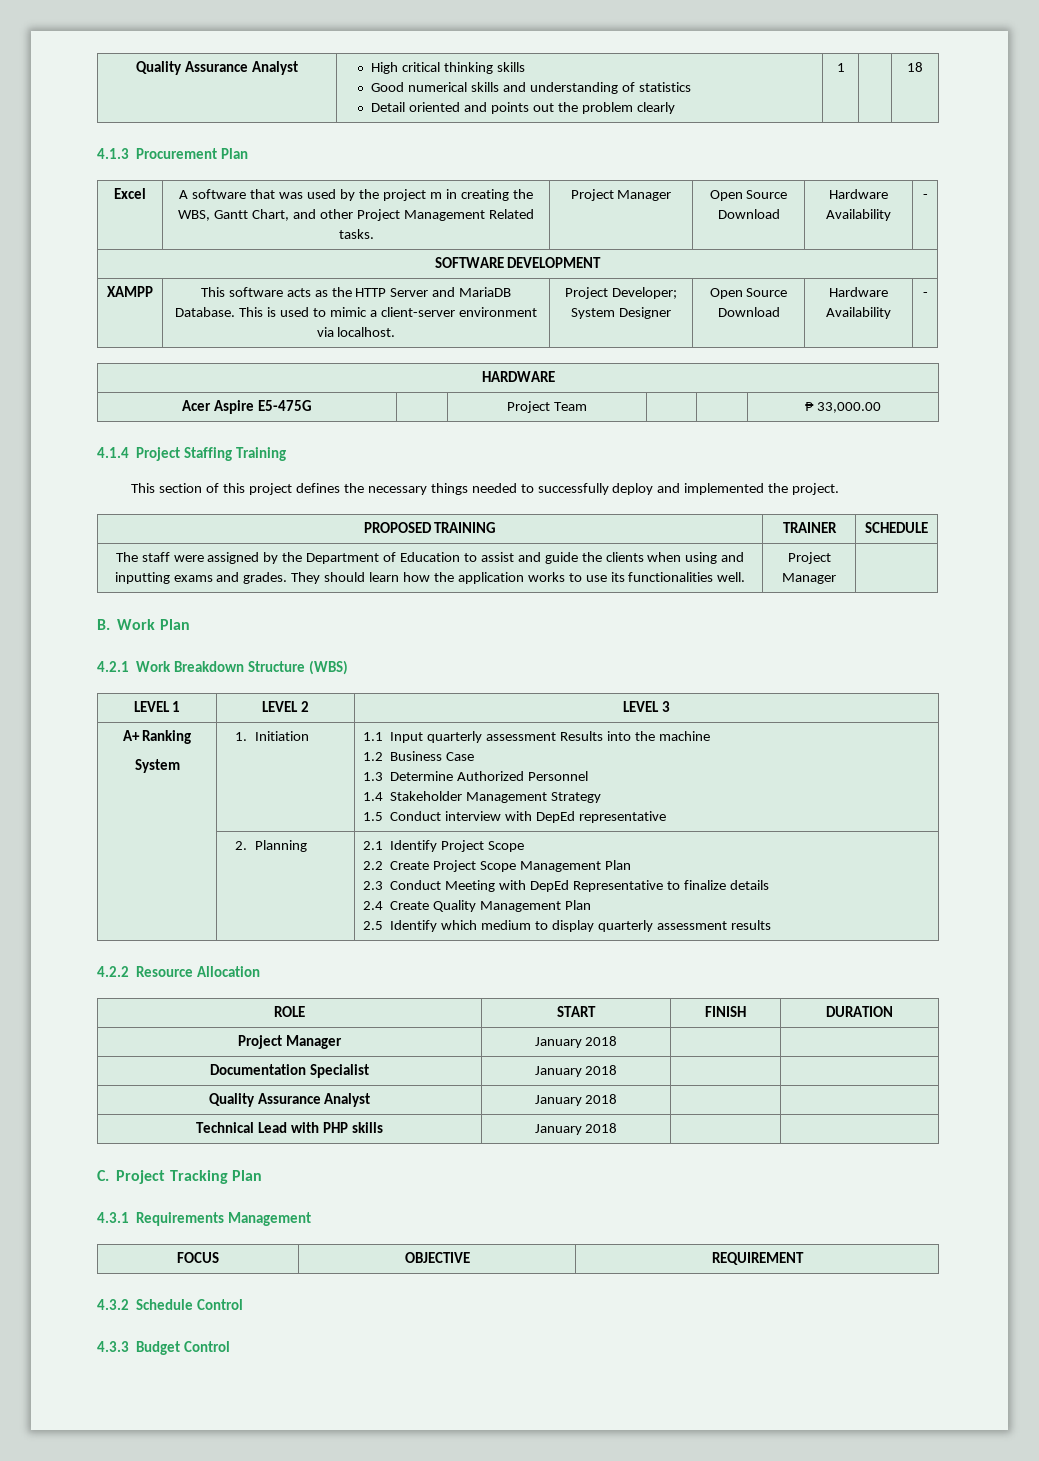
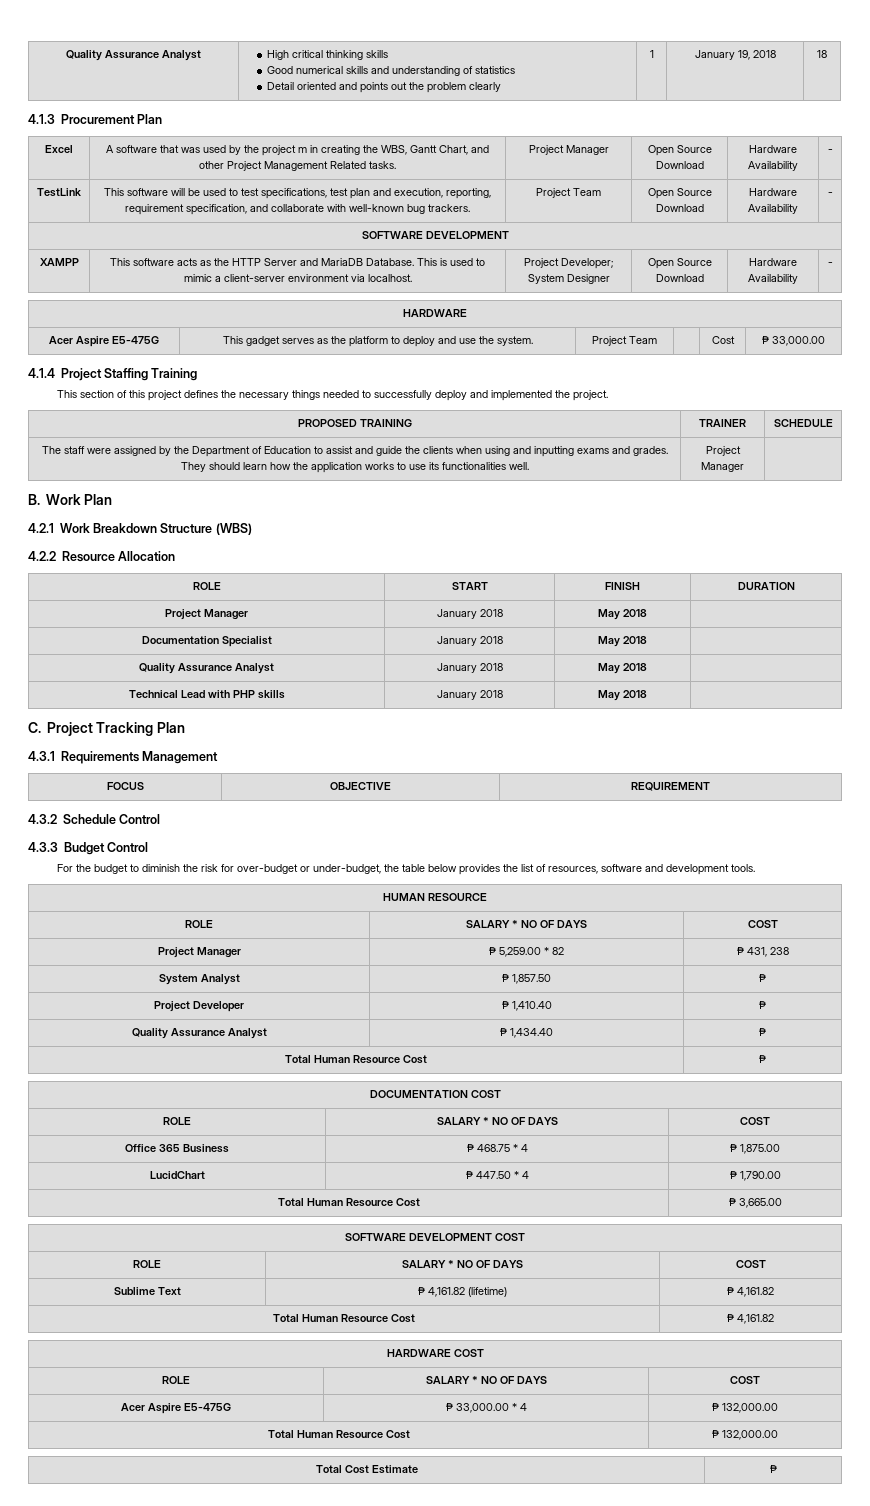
  Quality Assurance Analyst | High critical thinking skills
  Good numerical skills and understanding of statistics
- Detail oriented and points out the problem clearly | 1 | | 18
+ Detail oriented and points out the problem clearly | 1 | January 19, 2018 | 18
+ TestLink | This software will be used to test specifications, test plan and execution, reporting, requirement specification, and collaborate with well-known bug trackers. | Project Team | Open Source Download | Hardware Availability | -
- Acer Aspire E5-475G | | Project Team | | | ₱ 33,000.00
+ Acer Aspire E5-475G | This gadget serves as the platform to deploy and use the system. | Project Team | | Cost | ₱ 33,000.00
- LEVEL 1 | LEVEL 2 | LEVEL 3
- A+ Ranking
- System | 1. Initiation | 1.1 Input quarterly assessment Results into the machine
- 1.2 Business Case
- 1.3 Determine Authorized Personnel
- 1.4 Stakeholder Management Strategy
- 1.5 Conduct interview with DepEd representative
- | 2. Planning | 2.1 Identify Project Scope
- 2.2 Create Project Scope Management Plan
- 2.3 Conduct Meeting with DepEd Representative to finalize details
- 2.4 Create Quality Management Plan
- 2.5 Identify which medium to display quarterly assessment results
- Project Manager | January 2018 | |
+ Project Manager | January 2018 | May 2018 |
- Documentation Specialist | January 2018 | |
+ Documentation Specialist | January 2018 | May 2018 |
- Quality Assurance Analyst | January 2018 | |
+ Quality Assurance Analyst | January 2018 | May 2018 |
- Technical Lead with PHP skills | January 2018 | |
+ Technical Lead with PHP skills | January 2018 | May 2018 |
+ For the budget to diminish the risk for over-budget or under-budget, the table below provides the list of resources, software and development tools.
+ HUMAN RESOURCE
+ ROLE | SALARY * NO OF DAYS | COST
+ Project Manager | ₱ 5,259.00 * 82 | ₱ 431, 238
+ System Analyst | ₱ 1,857.50 | ₱
+ Project Developer | ₱ 1,410.40 | ₱
+ Quality Assurance Analyst | ₱ 1,434.40 | ₱
+ Total Human Resource Cost | ₱
+ DOCUMENTATION COST
+ ROLE | SALARY * NO OF DAYS | COST
+ Office 365 Business | ₱ 468.75 * 4 | ₱ 1,875.00
+ LucidChart | ₱ 447.50 * 4 | ₱ 1,790.00
+ Total Human Resource Cost | ₱ 3,665.00
+ SOFTWARE DEVELOPMENT COST
+ ROLE | SALARY * NO OF DAYS | COST
+ Sublime Text | ₱ 4,161.82 (lifetime) | ₱ 4,161.82
+ Total Human Resource Cost | ₱ 4,161.82
+ HARDWARE COST
+ ROLE | SALARY * NO OF DAYS | COST
+ Acer Aspire E5-475G | ₱ 33,000.00 * 4 | ₱ 132,000.00
+ Total Human Resource Cost | ₱ 132,000.00
+ Total Cost Estimate | ₱

